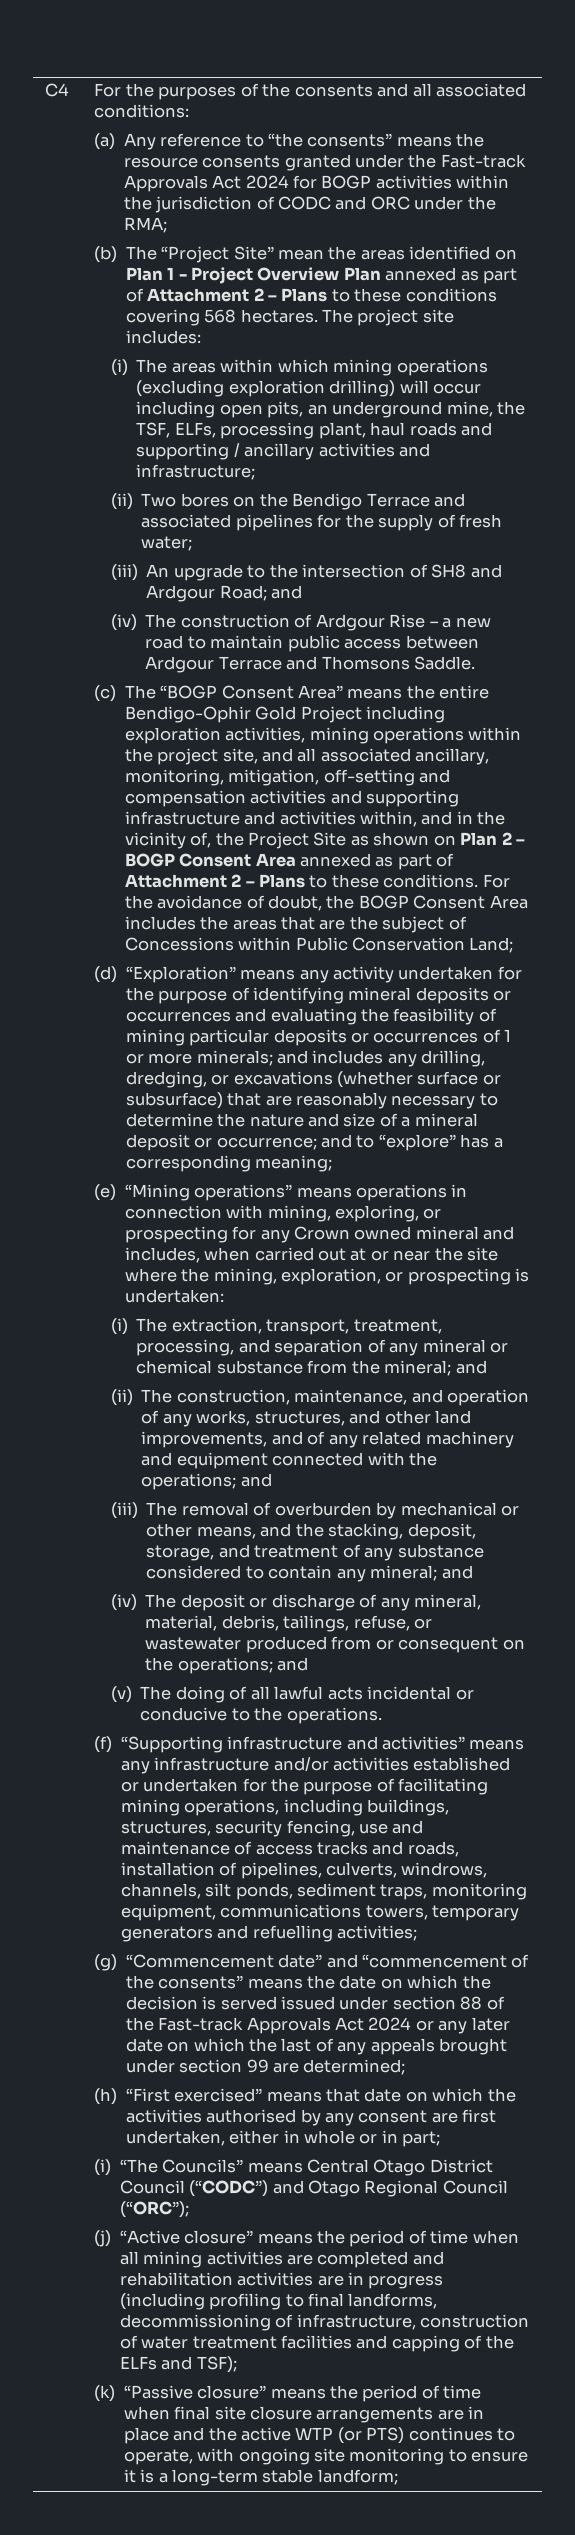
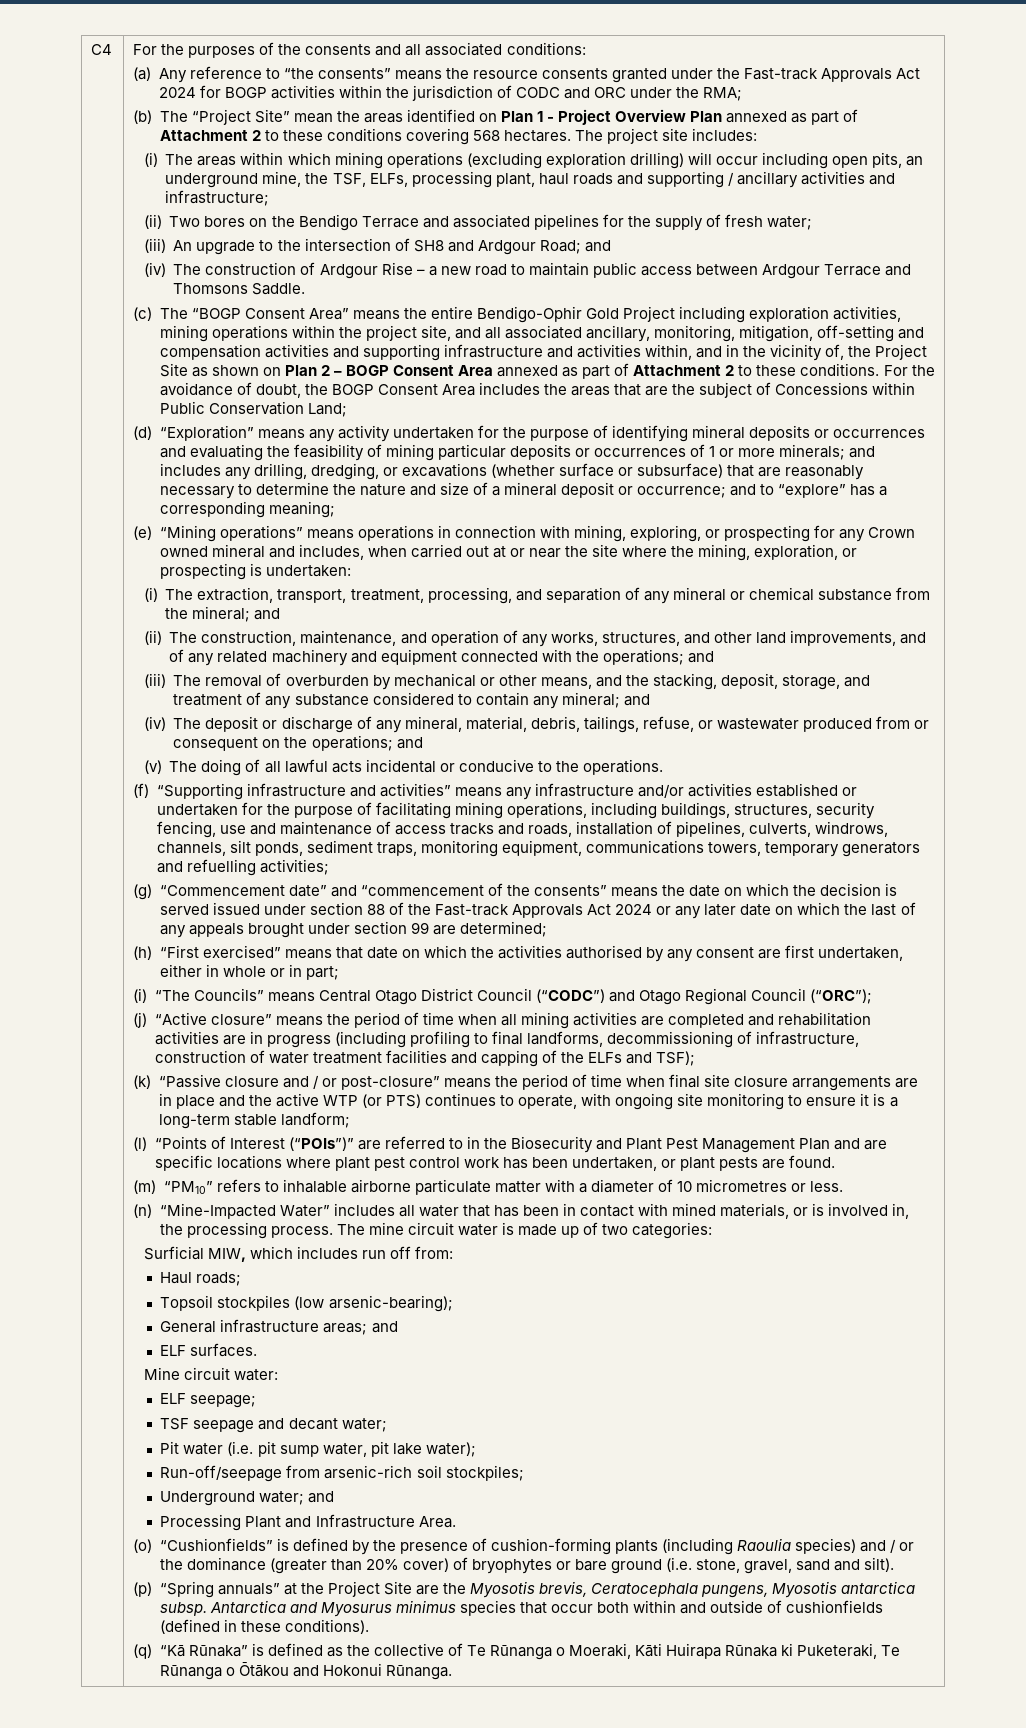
- (b) The “Project Site” mean the areas identified on Plan 1 - Project Overview Plan annexed as part of Attachment 2 – Plans to these conditions covering 568 hectares.
+ (b) The “Project Site” mean the areas identified on Plan 1 - Project Overview Plan annexed as part of Attachment 2 to these conditions covering 568 hectares.
- (c) The “BOGP Consent Area” means the entire Bendigo-Ophir Gold Project including exploration activities, mining operations within the project site, and all associated ancillary, monitoring, mitigation, off-setting and compensation activities and supporting infrastructure and activities within, and in the vicinity of, the Project Site as shown on Plan 2 – BOGP Consent Area annexed as part of Attachment 2 – Plans to these conditions.
+ (c) The “BOGP Consent Area” means the entire Bendigo-Ophir Gold Project including exploration activities, mining operations within the project site, and all associated ancillary, monitoring, mitigation, off-setting and compensation activities and supporting infrastructure and activities within, and in the vicinity of, the Project Site as shown on Plan 2 – BOGP Consent Area annexed as part of Attachment 2 to these conditions.
- (k) “Passive closure” means the period of time when final site closure arrangements are in place and the active WTP (or PTS) continues to operate, with ongoing site monitoring to ensure it is a long-term stable landform;
+ (k) “Passive closure and / or post-closure” means the period of time when final site closure arrangements are in place and the active WTP (or PTS) continues to operate, with ongoing site monitoring to ensure it is a long-term stable landform;
+ (l) “Points of Interest (“POIs”)” are referred to in the Biosecurity and Plant Pest Management Plan and are specific locations where plant pest control work has been undertaken, or plant pests are found.
+ (m) “PM10” refers to inhalable airborne particulate matter with a diameter of 10 micrometres or less.
+ (n) “Mine-Impacted Water” includes all water that has been in contact with mined materials, or is involved in, the processing process. The mine circuit water is made up of two categories:
+ Surficial MIW, which includes run off from:
+ Haul roads;
+ Topsoil stockpiles (low arsenic-bearing);
+ General infrastructure areas; and
+ ELF surfaces.
+ Mine circuit water:
+ ELF seepage;
+ TSF seepage and decant water;
+ Pit water (i.e. pit sump water, pit lake water);
+ Run-off/seepage from arsenic-rich soil stockpiles;
+ Underground water; and
+ Processing Plant and Infrastructure Area.
+ (o) “Cushionfields” is defined by the presence of cushion-forming plants (including Raoulia species) and / or the dominance (greater than 20% cover) of bryophytes or bare ground (i.e. stone, gravel, sand and silt).
+ (p) “Spring annuals” at the Project Site are the Myosotis brevis, Ceratocephala pungens, Myosotis antarctica subsp. Antarctica and Myosurus minimus species that occur both within and outside of cushionfields (defined in these conditions).
+ (q) “Kā Rūnaka” is defined as the collective of Te Rūnanga o Moeraki, Kāti Huirapa Rūnaka ki Puketeraki, Te Rūnanga o Ōtākou and Hokonui Rūnanga.

